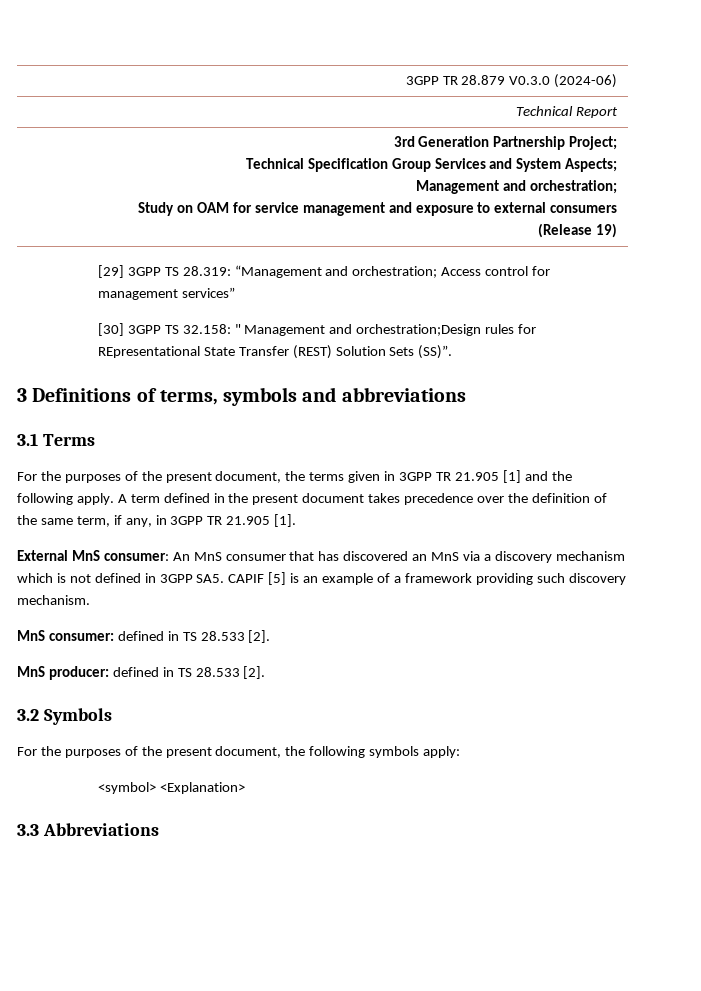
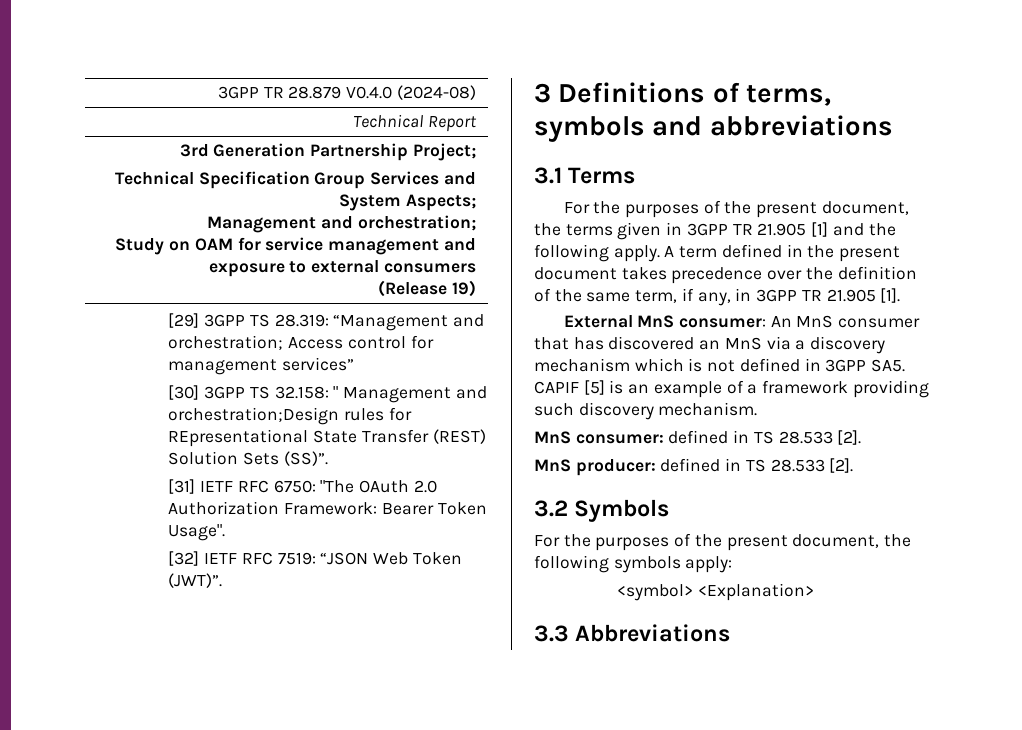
- 3GPP TR 28.879 V0.3.0 (2024-06)
+ 3GPP TR 28.879 V0.4.0 (2024-08)
+ [31] IETF RFC 6750: "The OAuth 2.0 Authorization Framework: Bearer Token Usage".
+ [32] IETF RFC 7519: “JSON Web Token (JWT)”.

